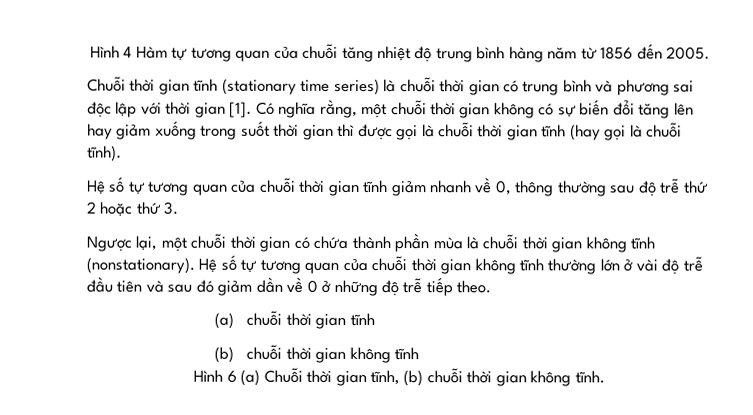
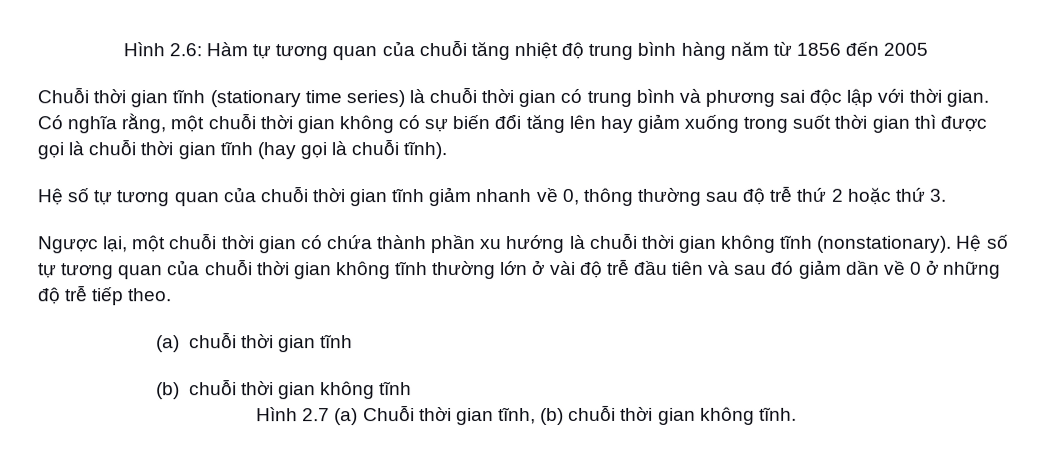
- Hình 4 Hàm tự tương quan của chuỗi tăng nhiệt độ trung bình hàng năm từ 1856 đến 2005.
+ Hình 2.6: Hàm tự tương quan của chuỗi tăng nhiệt độ trung bình hàng năm từ 1856 đến 2005
- Chuỗi thời gian tĩnh (stationary time series) là chuỗi thời gian có trung bình và phương sai độc lập với thời gian [1].
+ Chuỗi thời gian tĩnh (stationary time series) là chuỗi thời gian có trung bình và phương sai độc lập với thời gian.
- Ngược lại, một chuỗi thời gian có chứa thành phần mùa là chuỗi thời gian không tĩnh (nonstationary).
+ Ngược lại, một chuỗi thời gian có chứa thành phần xu hướng là chuỗi thời gian không tĩnh (nonstationary).
- Hình 6 (a) Chuỗi thời gian tĩnh, (b) chuỗi thời gian không tĩnh.
+ Hình 2.7 (a) Chuỗi thời gian tĩnh, (b) chuỗi thời gian không tĩnh.

